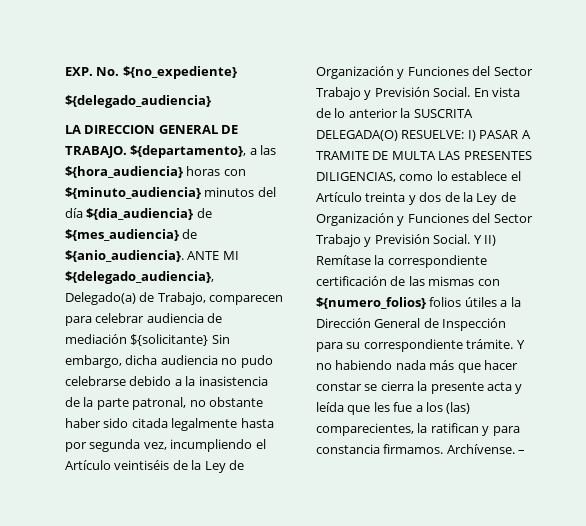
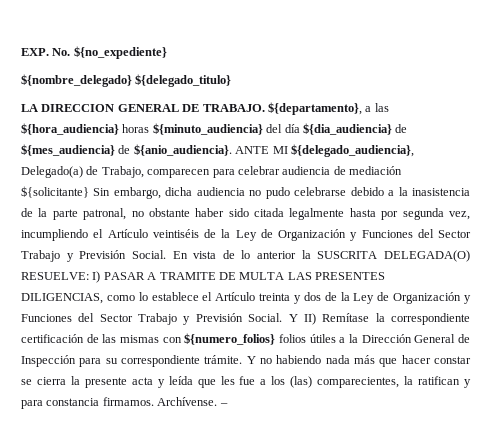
- ${delegado_audiencia}
+ ${nombre_delegado} ${delegado_titulo}
- ${departamento}, a las ${hora_audiencia} horas con ${minuto_audiencia} minutos del día ${dia_audiencia} de ${mes_audiencia} de ${anio_audiencia}.
+ ${departamento}, a las ${hora_audiencia} horas ${minuto_audiencia} del día ${dia_audiencia} de ${mes_audiencia} de ${anio_audiencia}.

